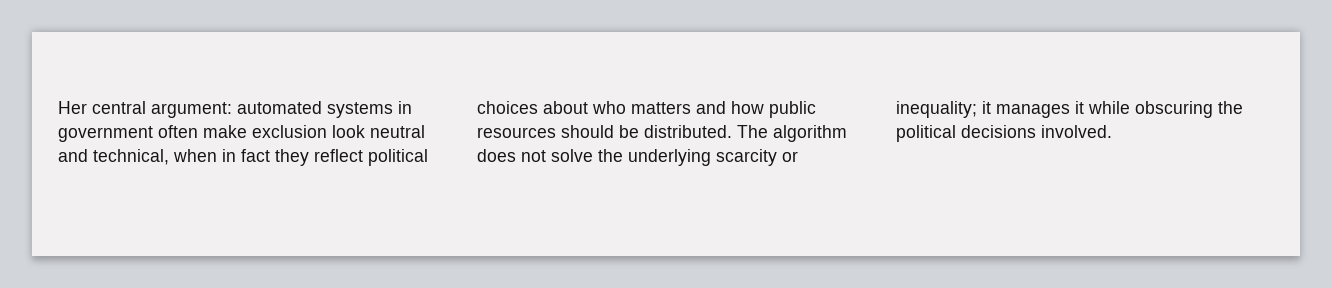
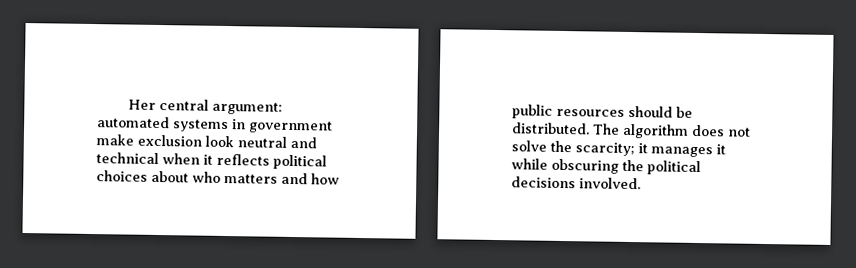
- Her central argument: automated systems in government often make exclusion look neutral and technical, when in fact they reflect political choices about who matters and how public resources should be distributed.
+ Her central argument: automated systems in government make exclusion look neutral and technical when it reflects political choices about who matters and how public resources should be distributed.
- The algorithm does not solve the underlying scarcity or inequality; it manages it while obscuring the political decisions involved.
+ The algorithm does not solve the scarcity; it manages it while obscuring the political decisions involved.

